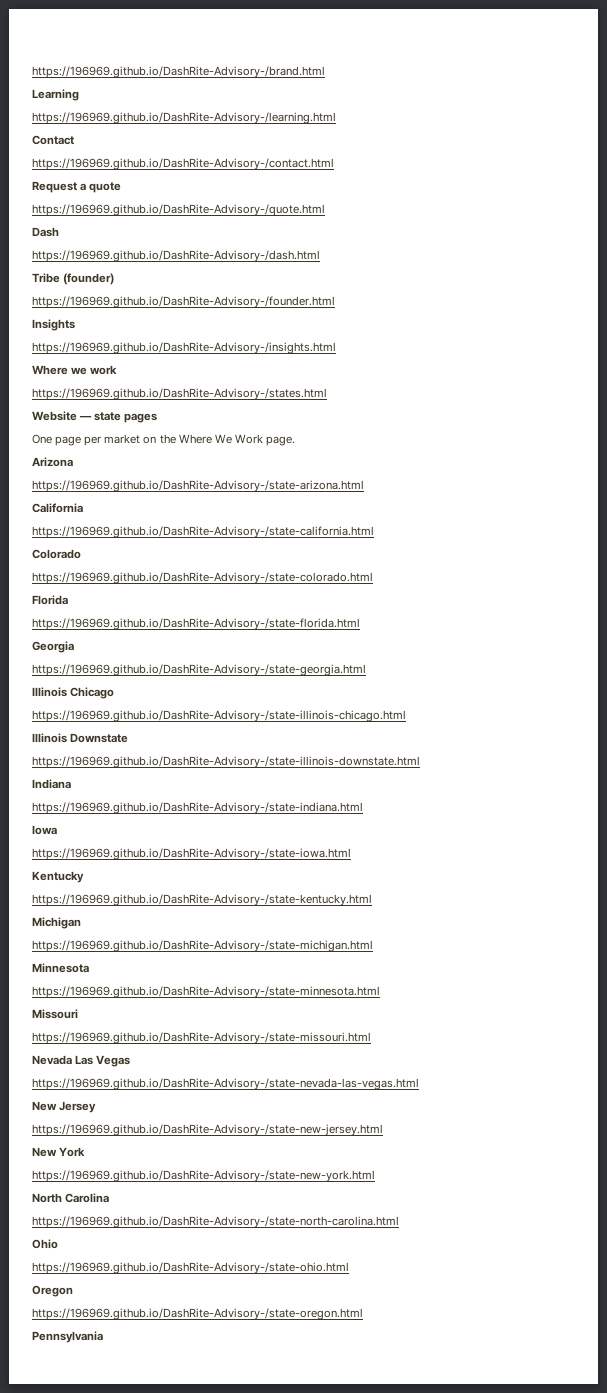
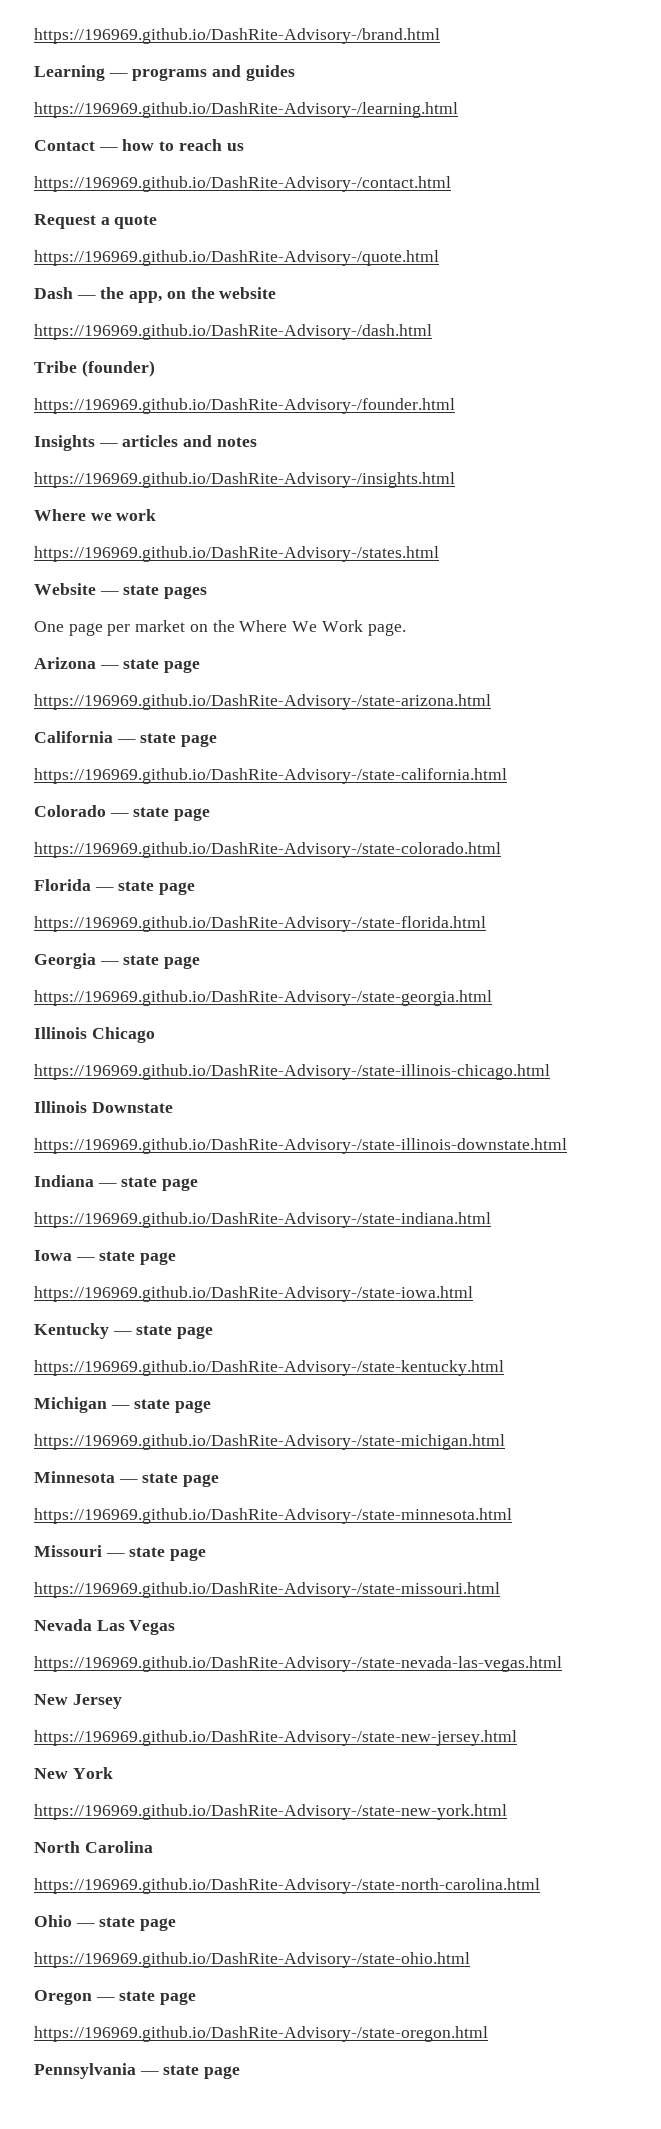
- Learning
+ Learning — programs and guides
  https://196969.github.io/DashRite-Advisory-/learning.html
- Contact
+ Contact — how to reach us
- Dash
+ Dash — the app, on the website
- Insights
+ Insights — articles and notes
- Arizona
+ Arizona — state page
- California
+ California — state page
- Colorado
+ Colorado — state page
- Florida
+ Florida — state page
- Georgia
+ Georgia — state page
- Indiana
+ Indiana — state page
- Iowa
+ Iowa — state page
- Kentucky
+ Kentucky — state page
- Michigan
+ Michigan — state page
- Minnesota
+ Minnesota — state page
- Missouri
+ Missouri — state page
- Ohio
+ Ohio — state page
- Oregon
+ Oregon — state page
- Pennsylvania
+ Pennsylvania — state page

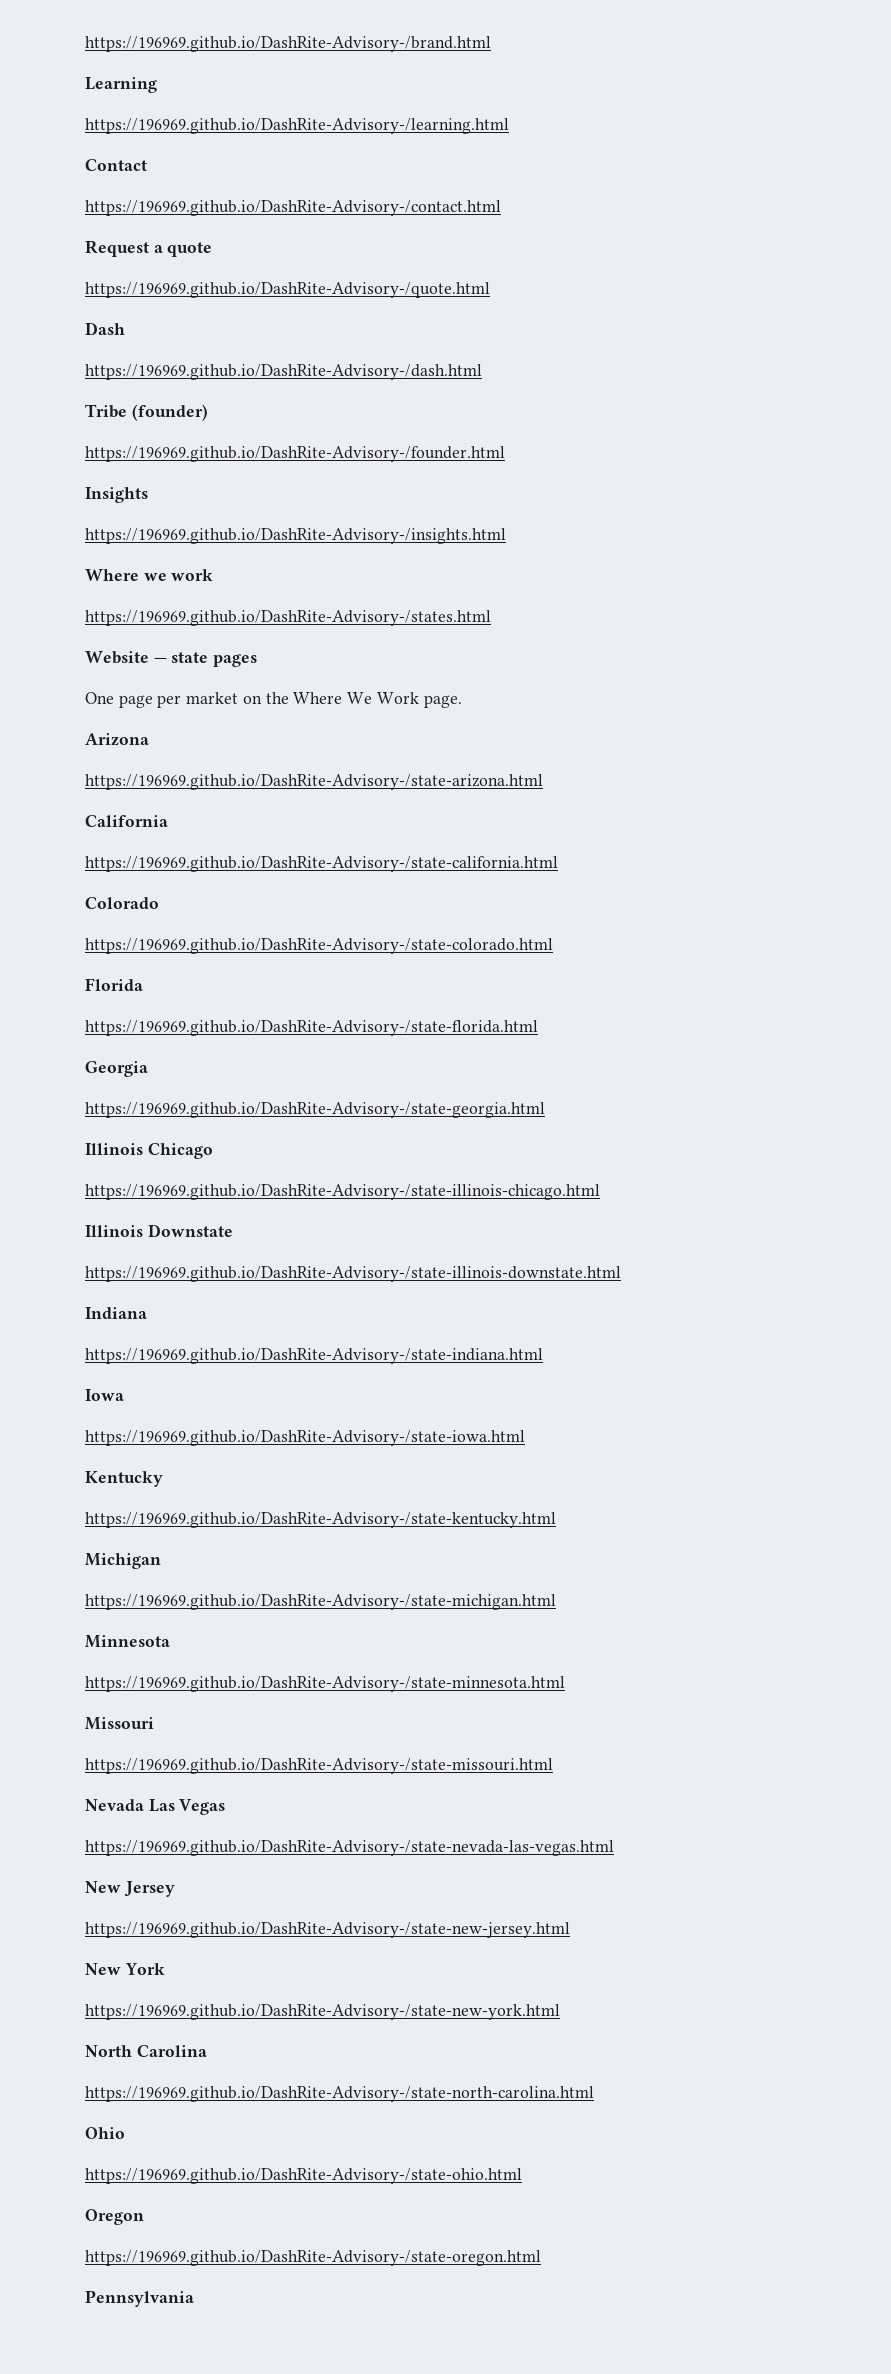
- Learning — programs and guides
+ Learning
  https://196969.github.io/DashRite-Advisory-/learning.html
- Contact — how to reach us
+ Contact
- Dash — the app, on the website
+ Dash
- Insights — articles and notes
+ Insights
- Arizona — state page
+ Arizona
- California — state page
+ California
- Colorado — state page
+ Colorado
- Florida — state page
+ Florida
- Georgia — state page
+ Georgia
- Indiana — state page
+ Indiana
- Iowa — state page
+ Iowa
- Kentucky — state page
+ Kentucky
- Michigan — state page
+ Michigan
- Minnesota — state page
+ Minnesota
- Missouri — state page
+ Missouri
- Ohio — state page
+ Ohio
- Oregon — state page
+ Oregon
- Pennsylvania — state page
+ Pennsylvania

